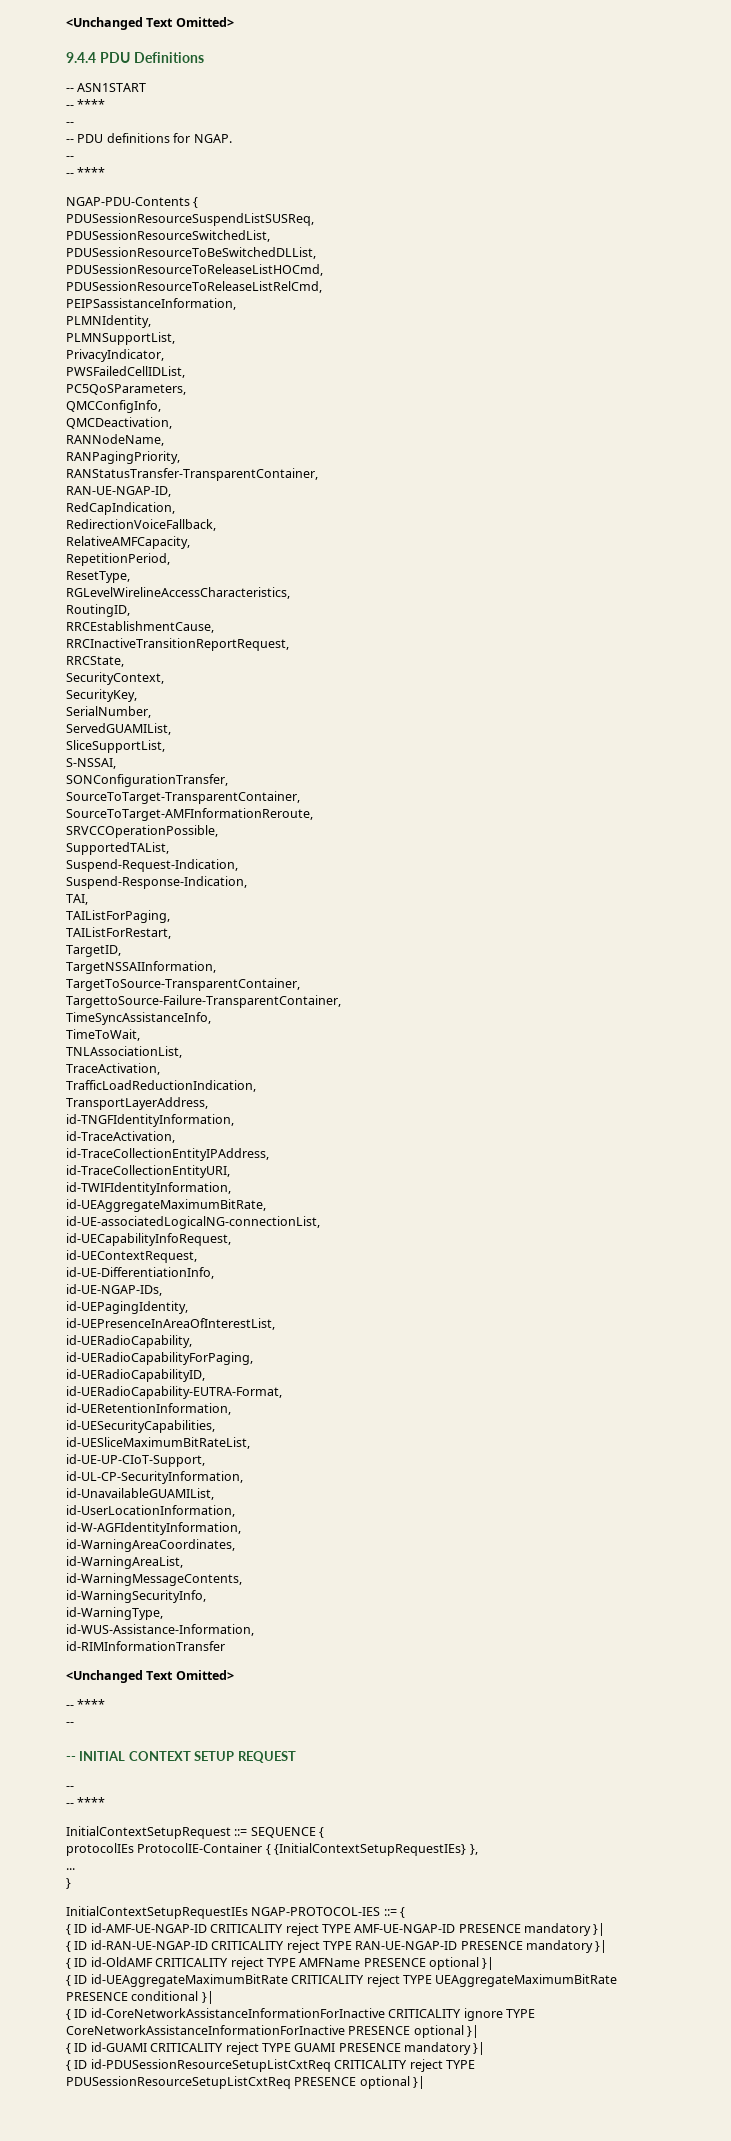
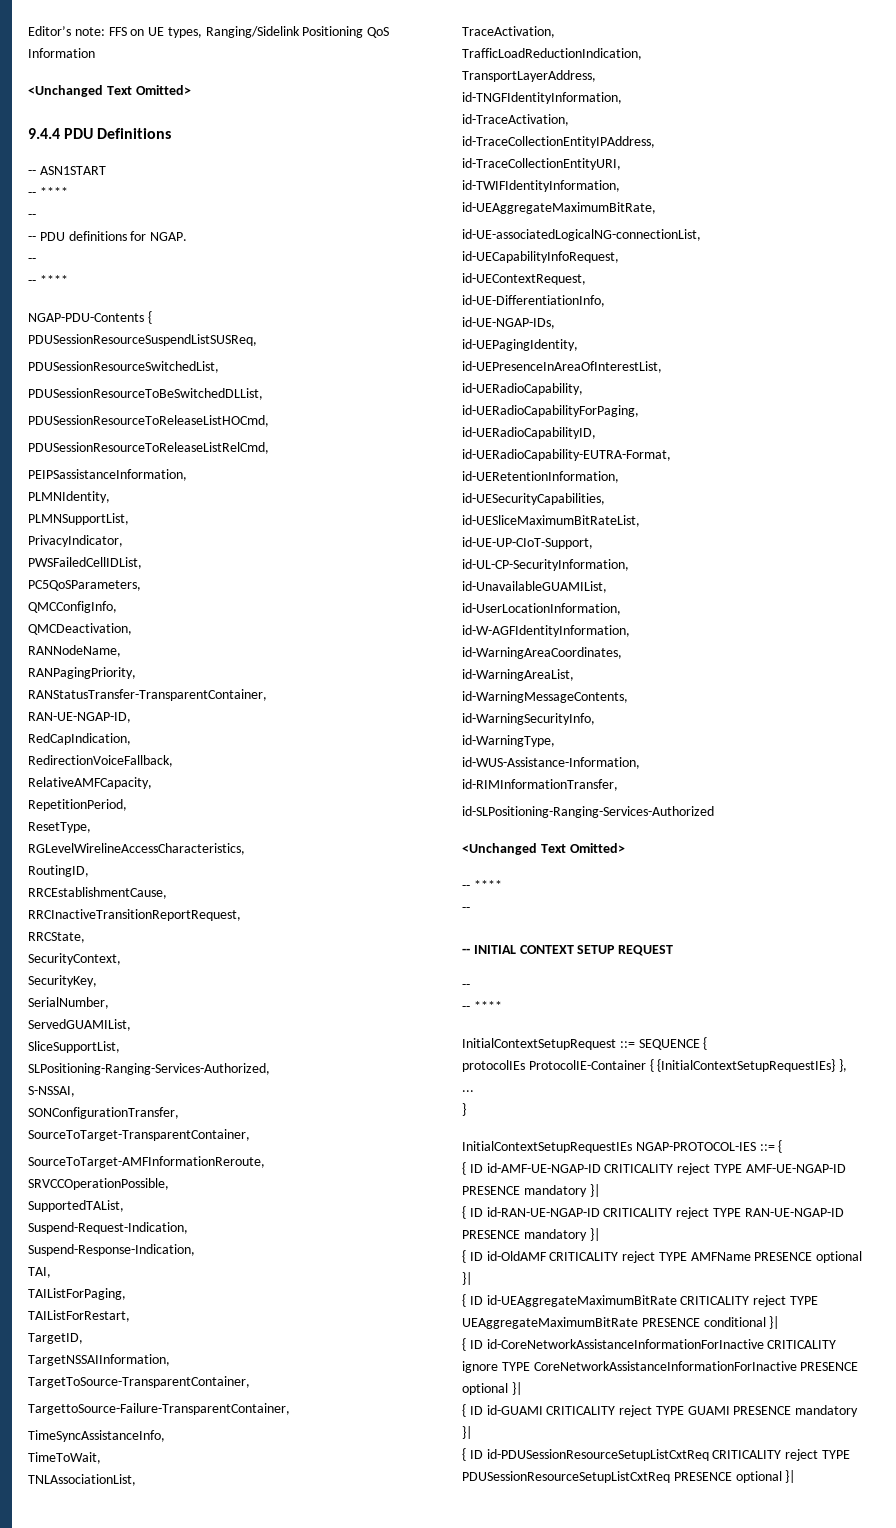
+ Editor’s note: FFS on UE types, Ranging/Sidelink Positioning QoS Information
+ SLPositioning-Ranging-Services-Authorized,
- id-RIMInformationTransfer
+ id-RIMInformationTransfer,
+ id-SLPositioning-Ranging-Services-Authorized

